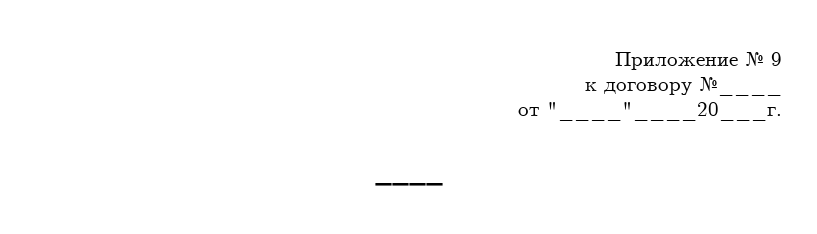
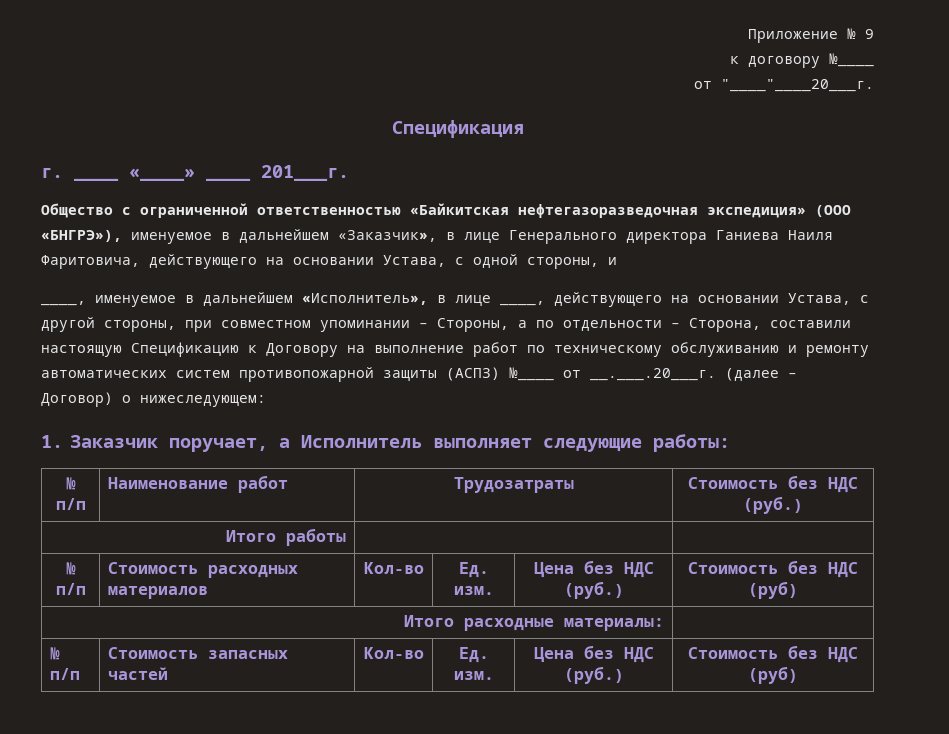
- ____
+ Спецификация
+ г. ____ «____» ____ 201___г.
+ Общество с ограниченной ответственностью «Байкитская нефтегазоразведочная экспедиция» (ООО «БНГРЭ»), именуемое в дальнейшем «Заказчик», в лице Генерального директора Ганиева Наиля Фаритовича, действующего на основании Устава, с одной стороны, и
+ ____, именуемое в дальнейшем «Исполнитель», в лице ____, действующего на основании Устава, с другой стороны, при совместном упоминании – Стороны, а по отдельности – Сторона, составили настоящую Спецификацию к Договору на выполнение работ по техническому обслуживанию и ремонту автоматических систем противопожарной защиты (АСПЗ) №____ от __.___.20___г. (далее – Договор) о нижеследующем:
+ 1. Заказчик поручает, а Исполнитель выполняет следующие работы:
+ № п/п | Наименование работ | Трудозатраты | Стоимость без НДС (руб.)
+ Итого работы | |
+ № п/п | Стоимость расходных материалов | Кол-во | Ед. изм. | Цена без НДС (руб.) | Стоимость без НДС (руб)
+ Итого расходные материалы: |
+ № п/п | Стоимость запасных частей | Кол-во | Ед. изм. | Цена без НДС (руб.) | Стоимость без НДС (руб)

